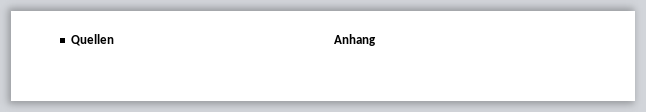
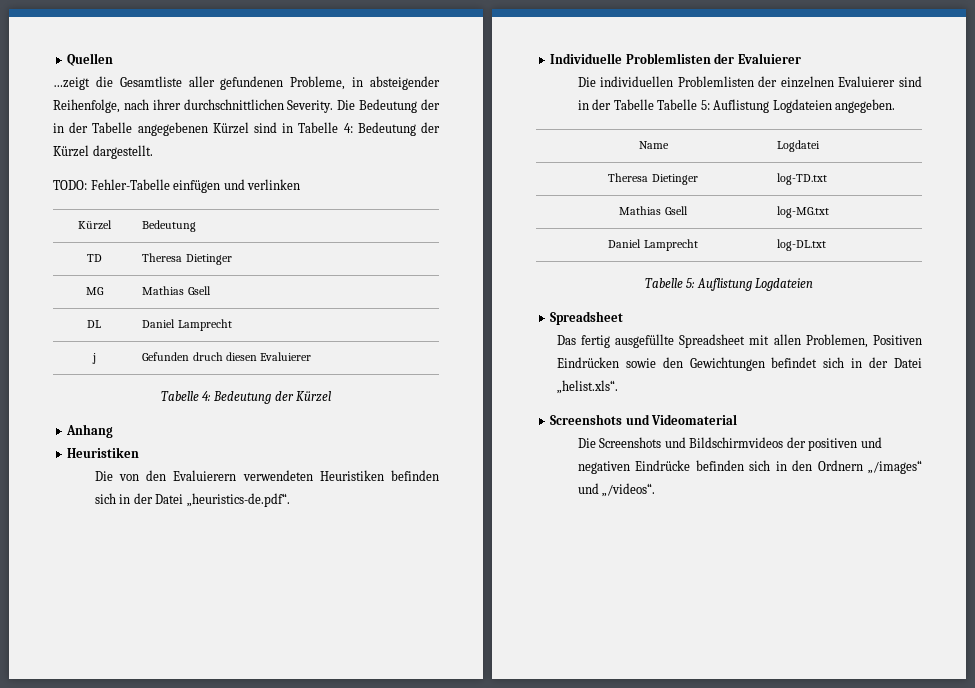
+ …zeigt die Gesamtliste aller gefundenen Probleme, in absteigender Reihenfolge, nach ihrer durchschnittlichen Severity. Die Bedeutung der in der Tabelle angegebenen Kürzel sind in Tabelle 4: Bedeutung der Kürzel dargestellt.
+ TODO: Fehler-Tabelle einfügen und verlinken
+ Kürzel | Bedeutung
+ TD | Theresa Dietinger
+ MG | Mathias Gsell
+ DL | Daniel Lamprecht
+ j | Gefunden druch diesen Evaluierer
+ Tabelle 4: Bedeutung der Kürzel
  Anhang
+ Heuristiken
+ Die von den Evaluierern verwendeten Heuristiken befinden sich in der Datei „heuristics-de.pdf“.
+ Individuelle Problemlisten der Evaluierer
+ Die individuellen Problemlisten der einzelnen Evaluierer sind in der Tabelle Tabelle 5: Auflistung Logdateien angegeben.
+ Name | Logdatei
+ Theresa Dietinger | log-TD.txt
+ Mathias Gsell | log-MG.txt
+ Daniel Lamprecht | log-DL.txt
+ Tabelle 5: Auflistung Logdateien
+ Spreadsheet
+ Das fertig ausgefüllte Spreadsheet mit allen Problemen, Positiven Eindrücken sowie den Gewichtungen befindet sich in der Datei „helist.xls“.
+ Screenshots und Videomaterial
+ Die Screenshots und Bildschirmvideos der positiven und negativen Eindrücke befinden sich in den Ordnern „/images“ und „/videos“.

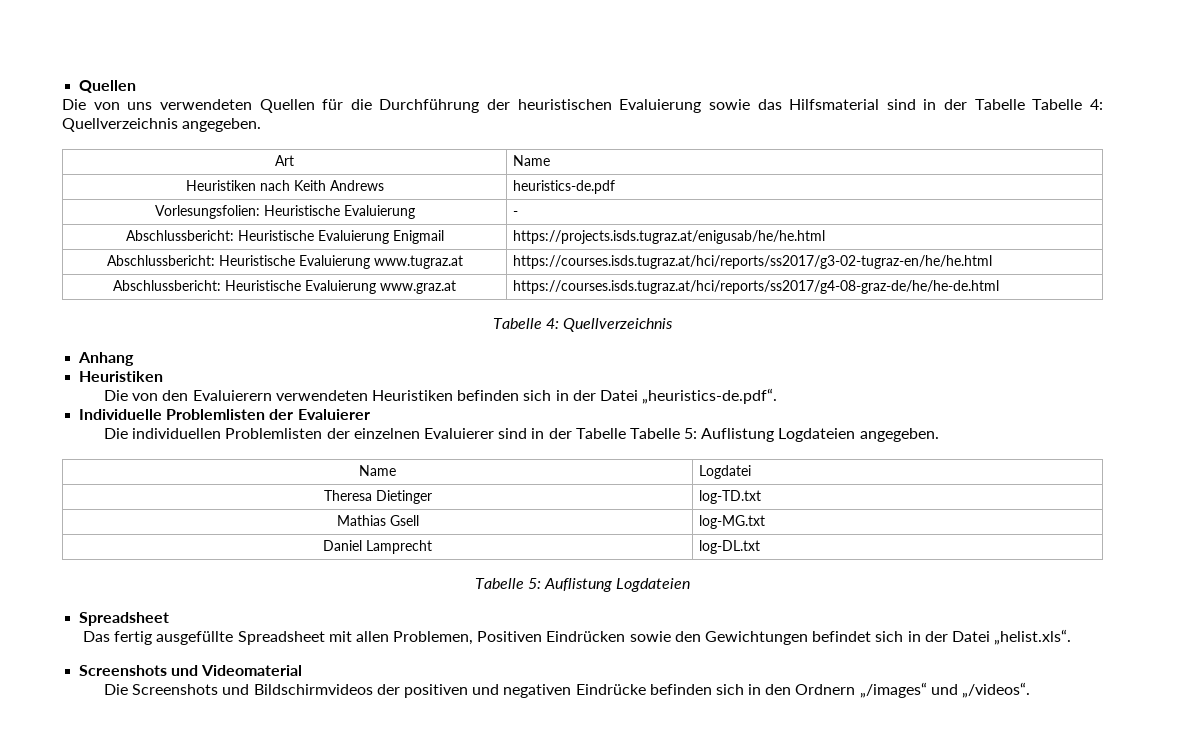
- …zeigt die Gesamtliste aller gefundenen Probleme, in absteigender Reihenfolge, nach ihrer durchschnittlichen Severity. Die Bedeutung der in der Tabelle angegebenen Kürzel sind in Tabelle 4: Bedeutung der Kürzel dargestellt.
- TODO: Fehler-Tabelle einfügen und verlinken
- Kürzel | Bedeutung
- TD | Theresa Dietinger
- MG | Mathias Gsell
- DL | Daniel Lamprecht
- j | Gefunden druch diesen Evaluierer
- Tabelle 4: Bedeutung der Kürzel
+ Die von uns verwendeten Quellen für die Durchführung der heuristischen Evaluierung sowie das Hilfsmaterial sind in der Tabelle Tabelle 4: Quellverzeichnis angegeben.
+ Art | Name
+ Heuristiken nach Keith Andrews | heuristics-de.pdf
+ Vorlesungsfolien: Heuristische Evaluierung | -
+ Abschlussbericht: Heuristische Evaluierung Enigmail | https://projects.isds.tugraz.at/enigusab/he/he.html
+ Abschlussbericht: Heuristische Evaluierung www.tugraz.at | https://courses.isds.tugraz.at/hci/reports/ss2017/g3-02-tugraz-en/he/he.html
+ Abschlussbericht: Heuristische Evaluierung www.graz.at | https://courses.isds.tugraz.at/hci/reports/ss2017/g4-08-graz-de/he/he-de.html
+ Tabelle 4: Quellverzeichnis

